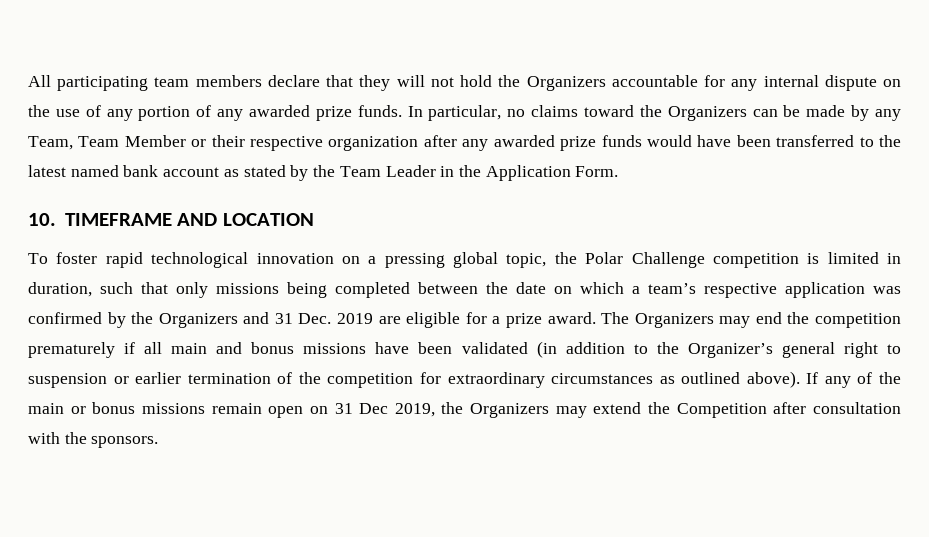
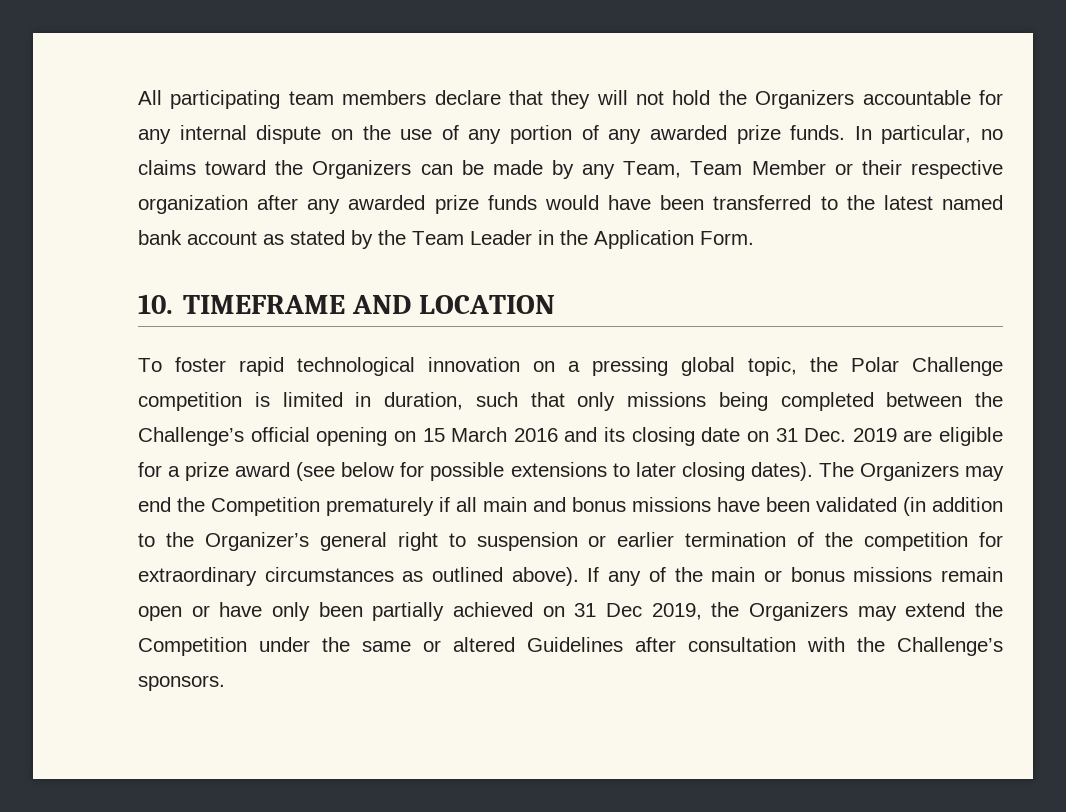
- To foster rapid technological innovation on a pressing global topic, the Polar Challenge competition is limited in duration, such that only missions being completed between the date on which a team’s respective application was confirmed by the Organizers and 31 Dec. 2019 are eligible for a prize award.
+ To foster rapid technological innovation on a pressing global topic, the Polar Challenge competition is limited in duration, such that only missions being completed between the Challenge’s official opening on 15 March 2016 and its closing date on 31 Dec. 2019 are eligible for a prize award (see below for possible extensions to later closing dates).
- The Organizers may end the competition prematurely if all main and bonus missions have been validated (in addition to the Organizer’s general right to suspension or earlier termination of the competition for extraordinary circumstances as outlined above).
+ The Organizers may end the Competition prematurely if all main and bonus missions have been validated (in addition to the Organizer’s general right to suspension or earlier termination of the competition for extraordinary circumstances as outlined above).
- If any of the main or bonus missions remain open on 31 Dec 2019, the Organizers may extend the Competition after consultation with the sponsors.
+ If any of the main or bonus missions remain open or have only been partially achieved on 31 Dec 2019, the Organizers may extend the Competition under the same or altered Guidelines after consultation with the Challenge’s sponsors.

